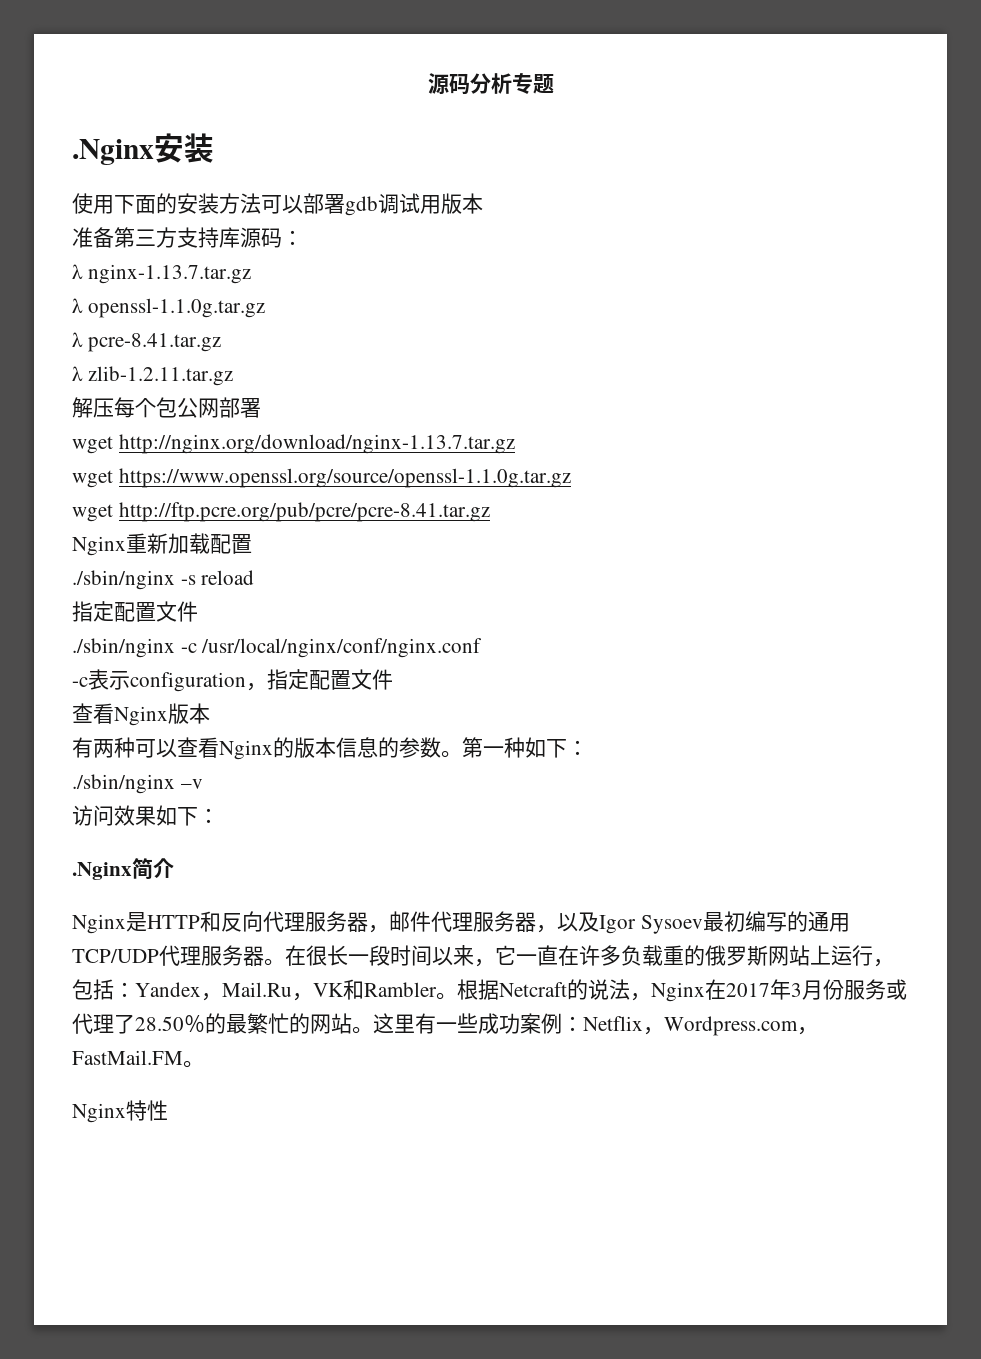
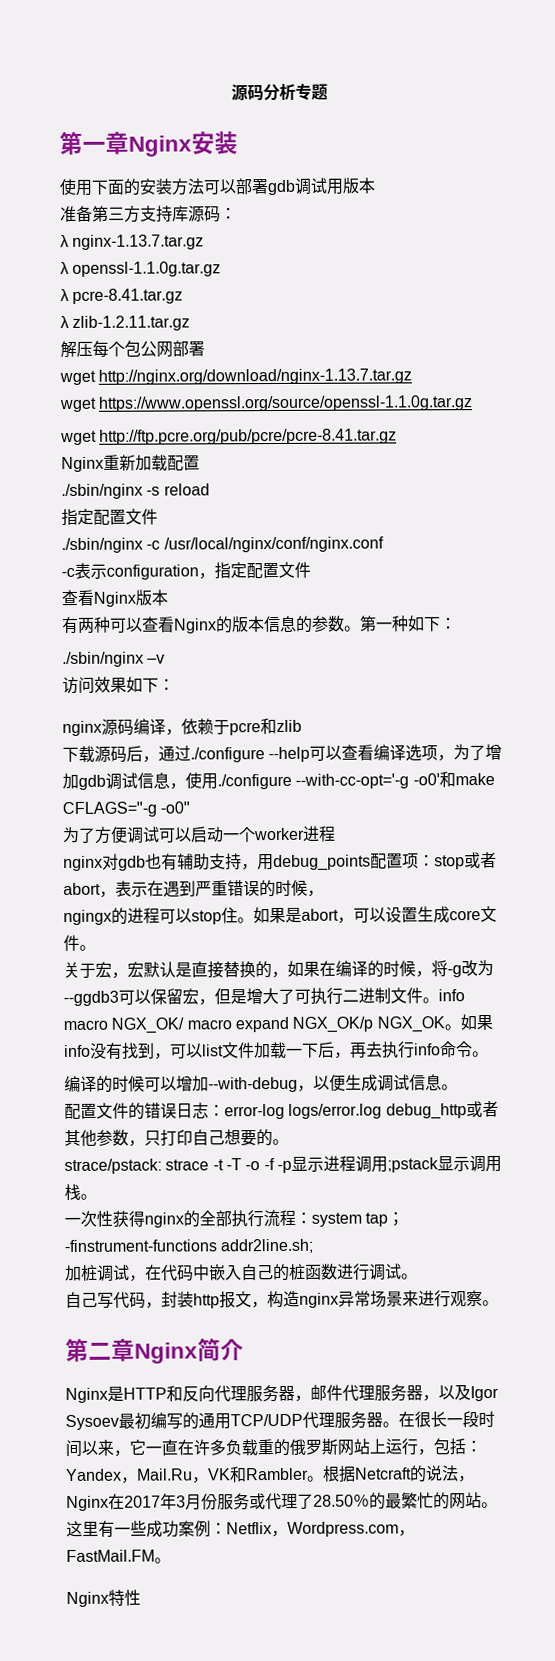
- .Nginx安装
+ 第一章Nginx安装
- .Nginx简介
+ nginx源码编译，依赖于pcre和zlib
+ 下载源码后，通过./configure --help可以查看编译选项，为了增加gdb调试信息，使用./configure --with-cc-opt='-g -o0'和make CFLAGS="-g -o0"
+ 为了方便调试可以启动一个worker进程
+ nginx对gdb也有辅助支持，用debug_points配置项：stop或者abort，表示在遇到严重错误的时候，
+ ngingx的进程可以stop住。如果是abort，可以设置生成core文件。
+ 关于宏，宏默认是直接替换的，如果在编译的时候，将-g改为--ggdb3可以保留宏，但是增大了可执行二进制文件。info macro NGX_OK/ macro expand NGX_OK/p NGX_OK。如果info没有找到，可以list文件加载一下后，再去执行info命令。
+ 编译的时候可以增加--with-debug，以便生成调试信息。
+ 配置文件的错误日志：error-log logs/error.log debug_http或者其他参数，只打印自己想要的。
+ strace/pstack: strace -t -T -o -f -p显示进程调用;pstack显示调用栈。
+ 一次性获得nginx的全部执行流程：system tap；-finstrument-functions addr2line.sh;
+ 加桩调试，在代码中嵌入自己的桩函数进行调试。
+ 自己写代码，封装http报文，构造nginx异常场景来进行观察。
+ 第二章Nginx简介

